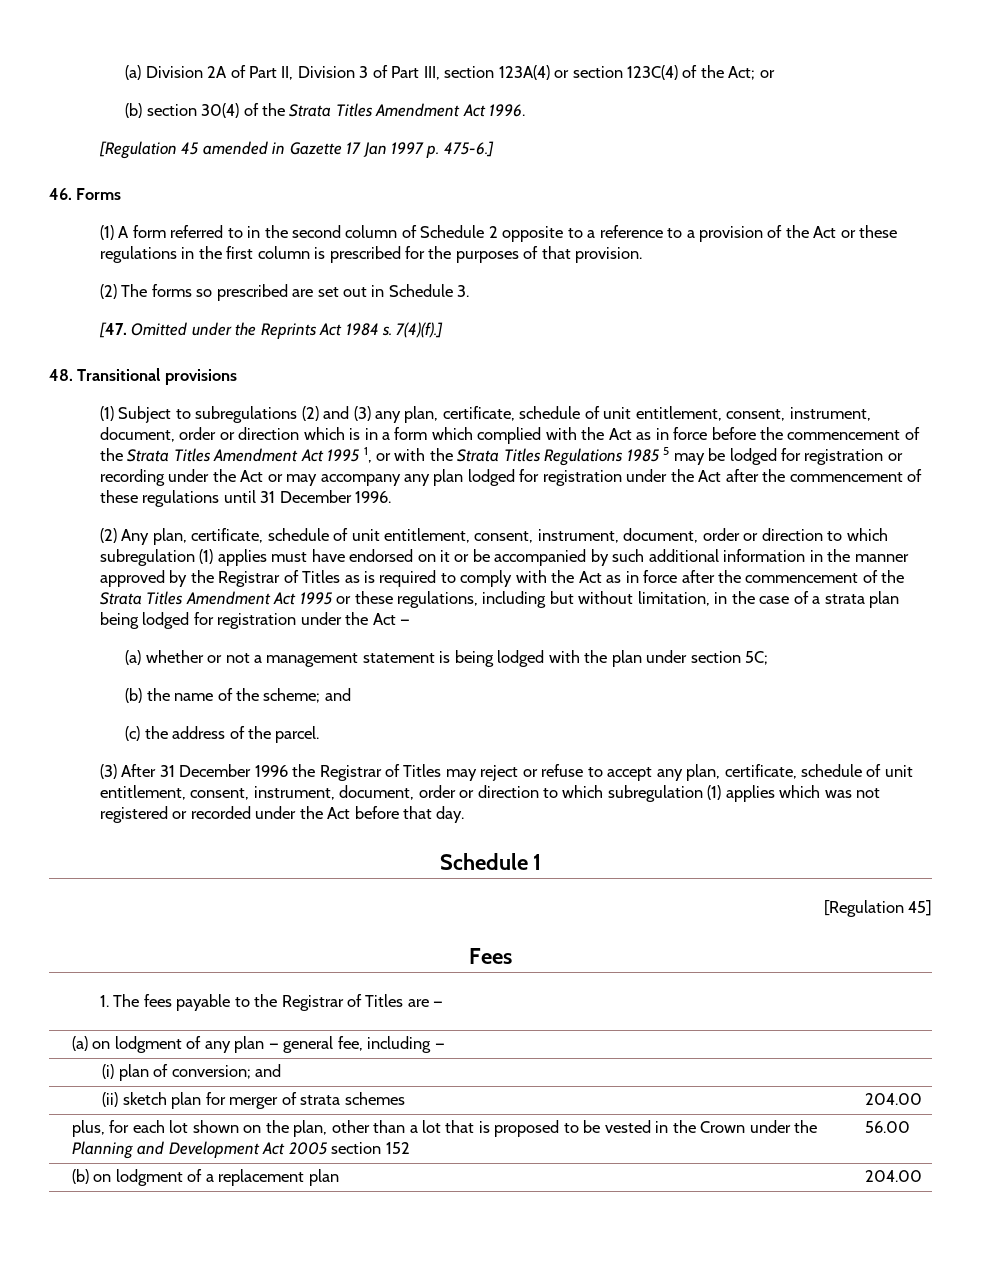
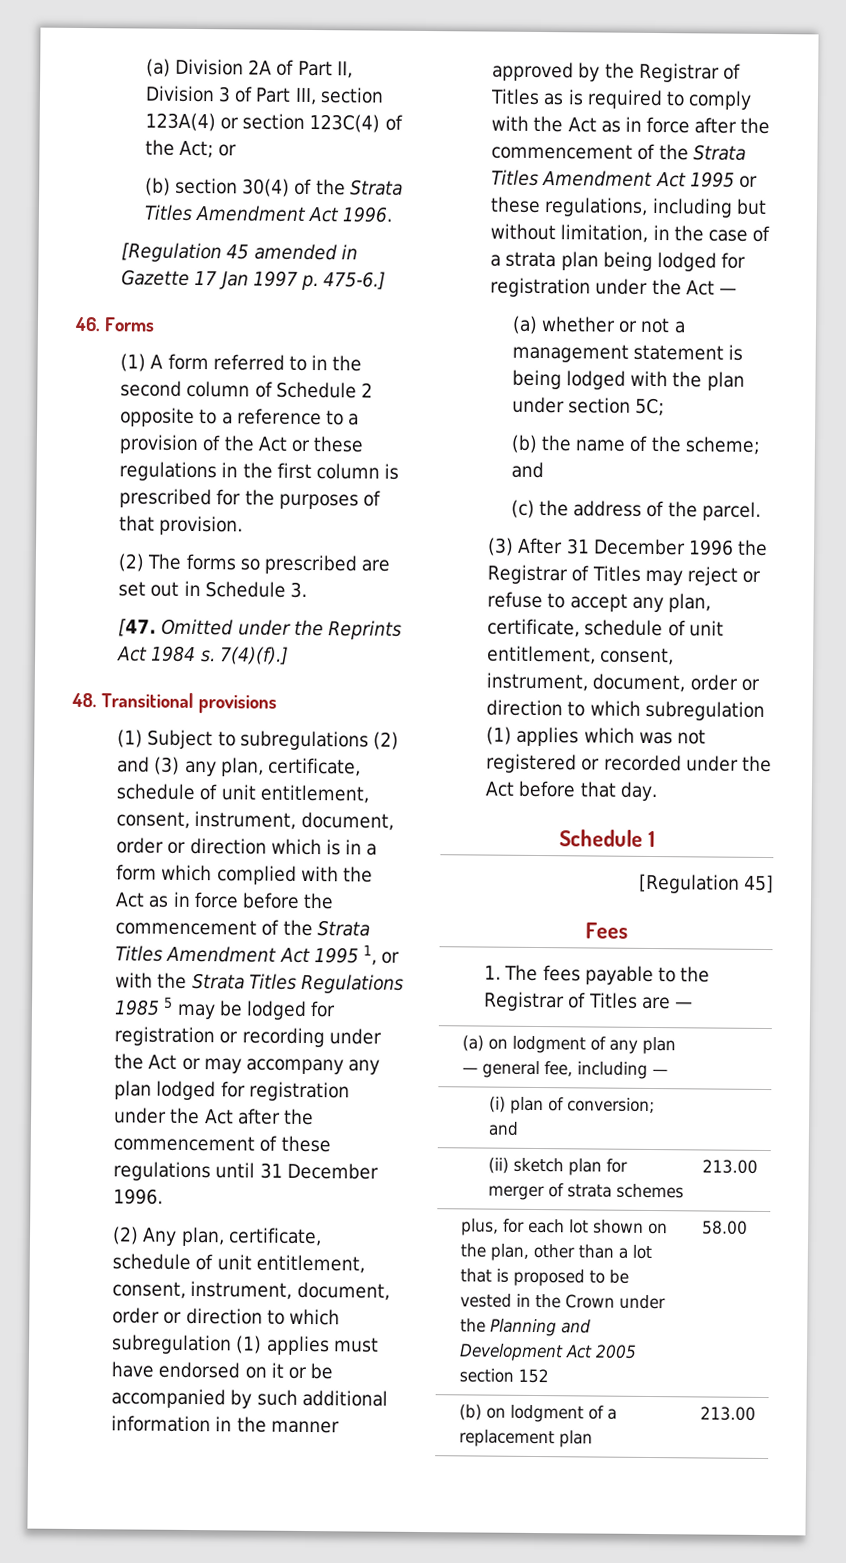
- (ii) sketch plan for merger of strata schemes | 204.00
+ (ii) sketch plan for merger of strata schemes | 213.00
- plus, for each lot shown on the plan, other than a lot that is proposed to be vested in the Crown under the Planning and Development Act 2005 section 152 | 56.00
+ plus, for each lot shown on the plan, other than a lot that is proposed to be vested in the Crown under the Planning and Development Act 2005 section 152 | 58.00
- (b) on lodgment of a replacement plan | 204.00
+ (b) on lodgment of a replacement plan | 213.00

